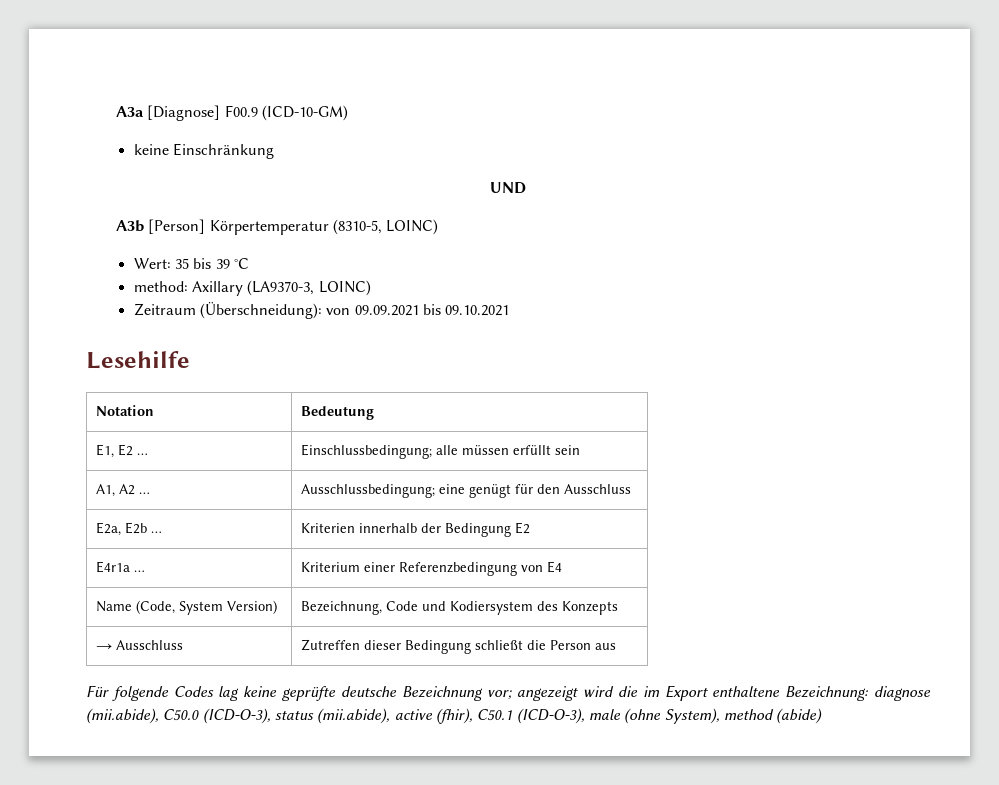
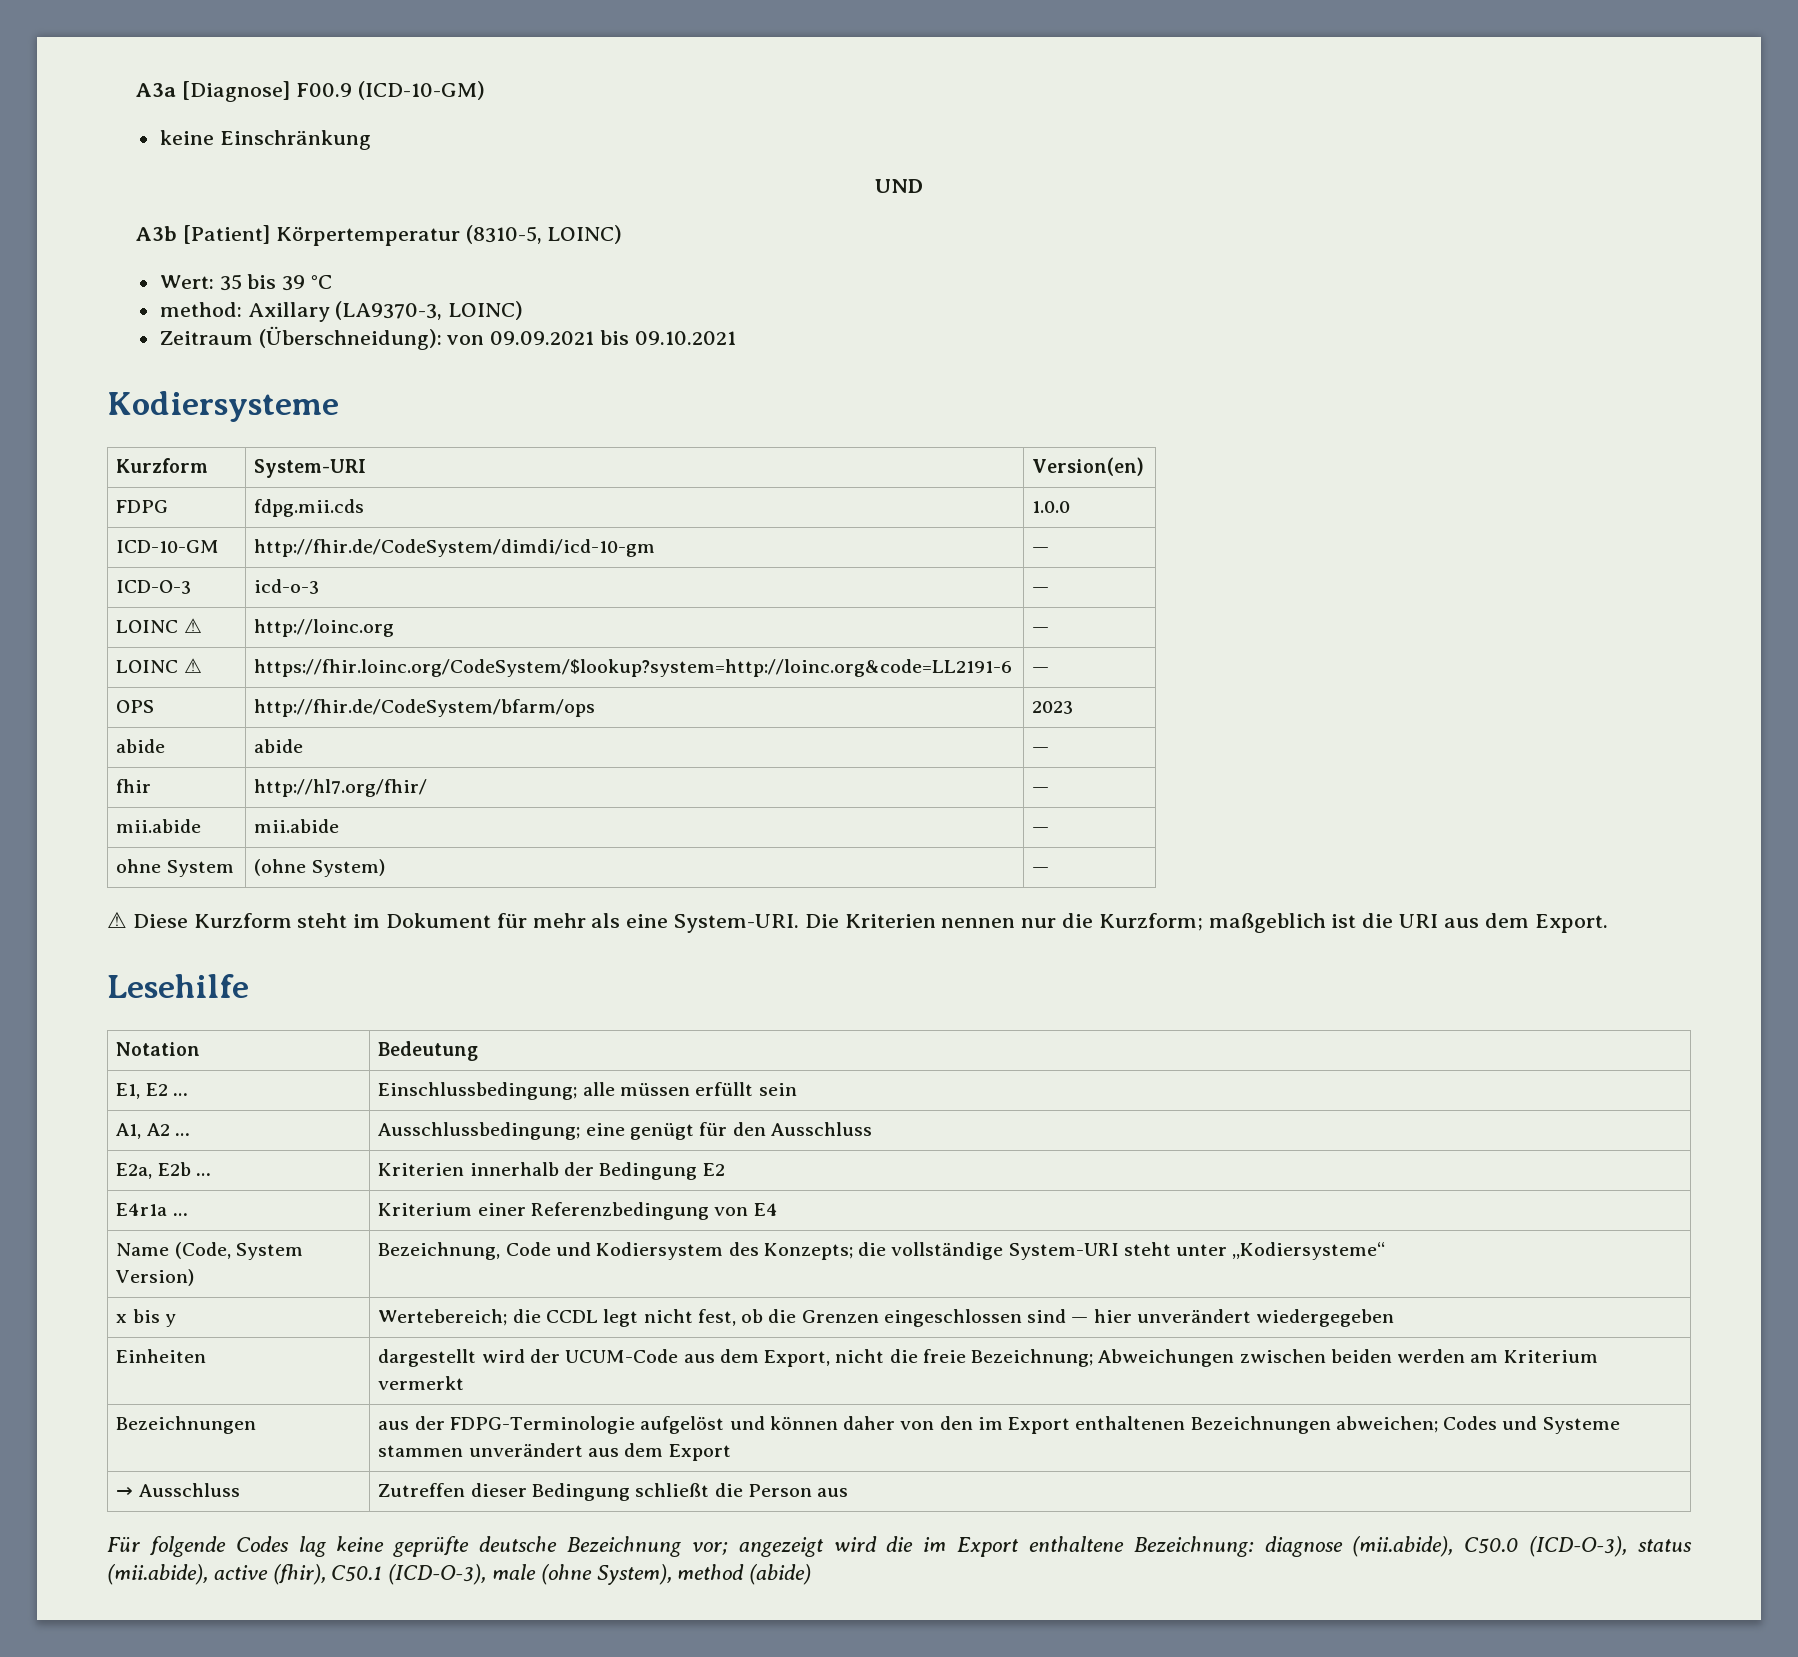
- A3b [Person] Körpertemperatur (8310-5, LOINC)
+ A3b [Patient] Körpertemperatur (8310-5, LOINC)
+ Kodiersysteme
+ Kurzform | System-URI | Version(en)
+ FDPG | fdpg.mii.cds | 1.0.0
+ ICD-10-GM | http://fhir.de/CodeSystem/dimdi/icd-10-gm | —
+ ICD-O-3 | icd-o-3 | —
+ LOINC ⚠ | http://loinc.org | —
+ LOINC ⚠ | https://fhir.loinc.org/CodeSystem/$lookup?system=http://loinc.org&code=LL2191-6 | —
+ OPS | http://fhir.de/CodeSystem/bfarm/ops | 2023
+ abide | abide | —
+ fhir | http://hl7.org/fhir/ | —
+ mii.abide | mii.abide | —
+ ohne System | (ohne System) | —
+ ⚠ Diese Kurzform steht im Dokument für mehr als eine System-URI. Die Kriterien nennen nur die Kurzform; maßgeblich ist die URI aus dem Export.
- Name (Code, System Version) | Bezeichnung, Code und Kodiersystem des Konzepts
+ Name (Code, System Version) | Bezeichnung, Code und Kodiersystem des Konzepts; die vollständige System-URI steht unter „Kodiersysteme“
+ x bis y | Wertebereich; die CCDL legt nicht fest, ob die Grenzen eingeschlossen sind — hier unverändert wiedergegeben
+ Einheiten | dargestellt wird der UCUM-Code aus dem Export, nicht die freie Bezeichnung; Abweichungen zwischen beiden werden am Kriterium vermerkt
+ Bezeichnungen | aus der FDPG-Terminologie aufgelöst und können daher von den im Export enthaltenen Bezeichnungen abweichen; Codes und Systeme stammen unverändert aus dem Export

